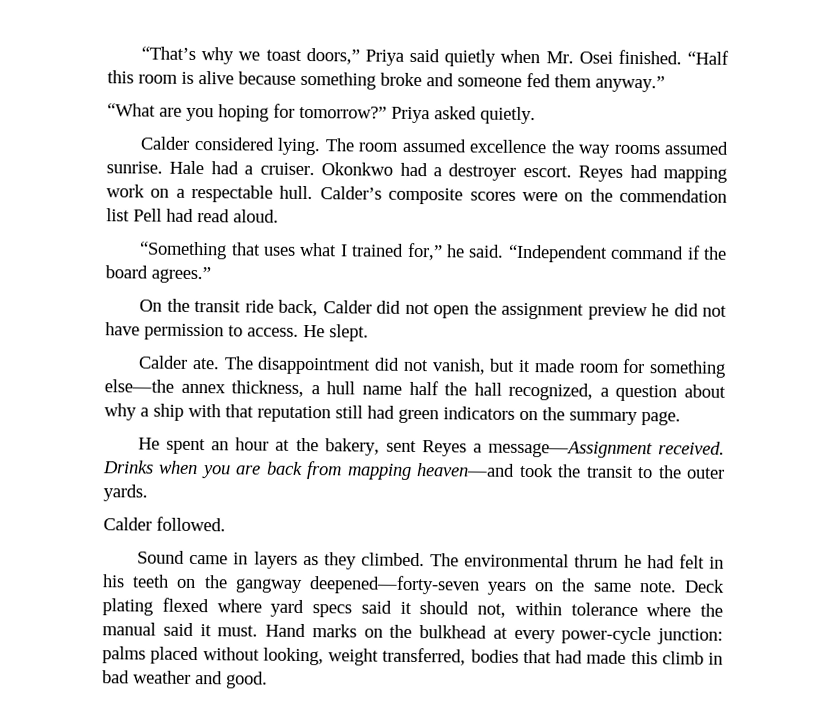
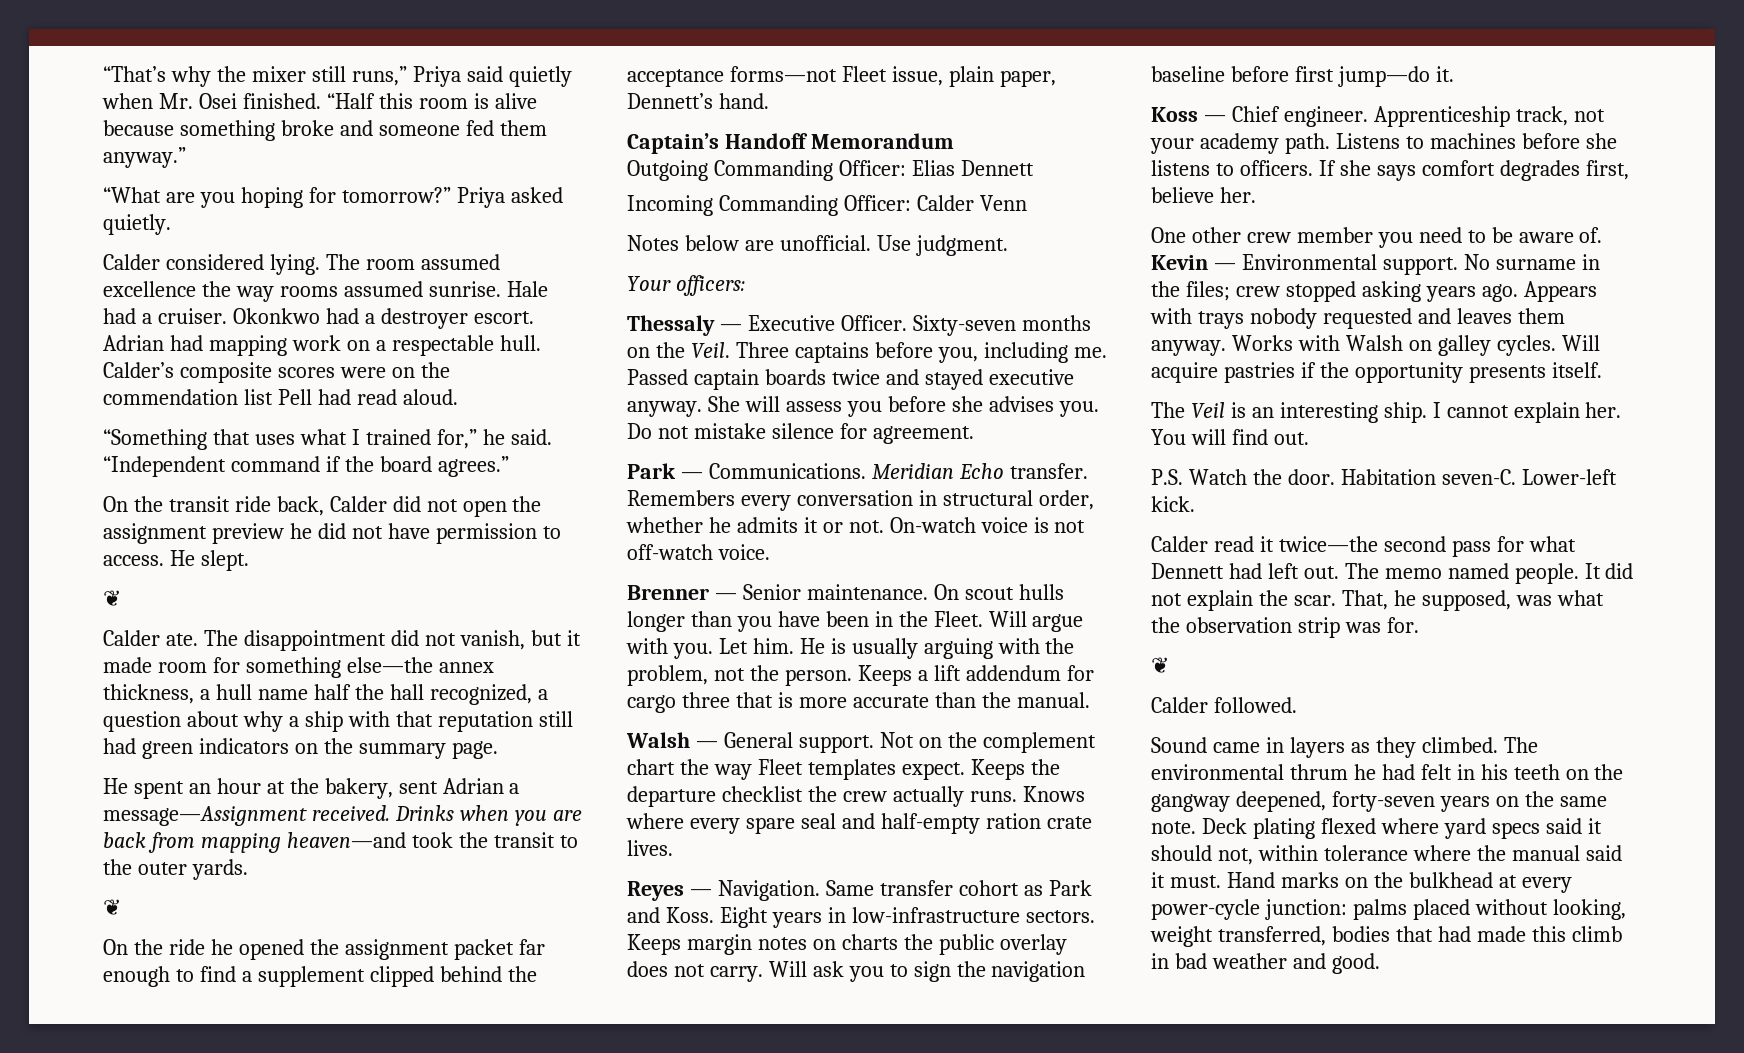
- “That’s why we toast doors,” Priya said quietly when Mr. Osei finished.
+ “That’s why the mixer still runs,” Priya said quietly when Mr. Osei finished.
- Reyes had mapping work on a respectable hull.
+ Adrian had mapping work on a respectable hull.
  He slept.
+ ❦
- He spent an hour at the bakery, sent Reyes a message—Assignment received.
+ He spent an hour at the bakery, sent Adrian a message—Assignment received.
  Drinks when you are back from mapping heaven—and took the transit to the outer yards.
+ ❦
+ On the ride he opened the assignment packet far enough to find a supplement clipped behind the acceptance forms—not Fleet issue, plain paper, Dennett’s hand.
+ Captain’s Handoff Memorandum
+ Outgoing Commanding Officer: Elias Dennett
+ Incoming Commanding Officer: Calder Venn
+ Notes below are unofficial. Use judgment.
+ Your officers:
+ Thessaly — Executive Officer. Sixty-seven months on the Veil. Three captains before you, including me. Passed captain boards twice and stayed executive anyway. She will assess you before she advises you. Do not mistake silence for agreement.
+ Park — Communications. Meridian Echo transfer. Remembers every conversation in structural order, whether he admits it or not. On-watch voice is not off-watch voice.
+ Brenner — Senior maintenance. On scout hulls longer than you have been in the Fleet. Will argue with you. Let him. He is usually arguing with the problem, not the person. Keeps a lift addendum for cargo three that is more accurate than the manual.
+ Walsh — General support. Not on the complement chart the way Fleet templates expect. Keeps the departure checklist the crew actually runs. Knows where every spare seal and half-empty ration crate lives.
+ Reyes — Navigation. Same transfer cohort as Park and Koss. Eight years in low-infrastructure sectors. Keeps margin notes on charts the public overlay does not carry. Will ask you to sign the navigation baseline before first jump—do it.
+ Koss — Chief engineer. Apprenticeship track, not your academy path. Listens to machines before she listens to officers. If she says comfort degrades first, believe her.
+ One other crew member you need to be aware of. Kevin — Environmental support. No surname in the files; crew stopped asking years ago. Appears with trays nobody requested and leaves them anyway. Works with Walsh on galley cycles. Will acquire pastries if the opportunity presents itself.
+ The Veil is an interesting ship. I cannot explain her. You will find out.
+ P.S. Watch the door. Habitation seven-C. Lower-left kick.
+ Calder read it twice—the second pass for what Dennett had left out. The memo named people. It did not explain the scar. That, he supposed, was what the observation strip was for.
+ ❦
- The environmental thrum he had felt in his teeth on the gangway deepened—forty-seven years on the same note.
+ The environmental thrum he had felt in his teeth on the gangway deepened, forty-seven years on the same note.

